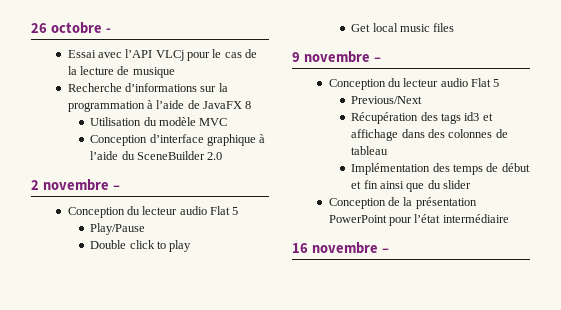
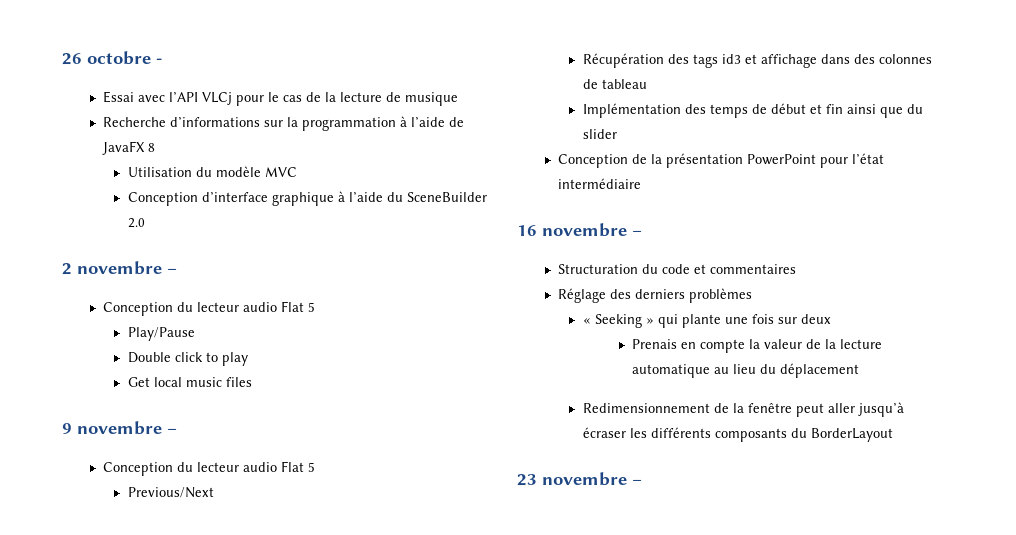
+ Structuration du code et commentaires
+ Réglage des derniers problèmes
+ « Seeking » qui plante une fois sur deux
+ Prenais en compte la valeur de la lecture automatique au lieu du déplacement
+ Redimensionnement de la fenêtre peut aller jusqu’à écraser les différents composants du BorderLayout
+ 23 novembre –

